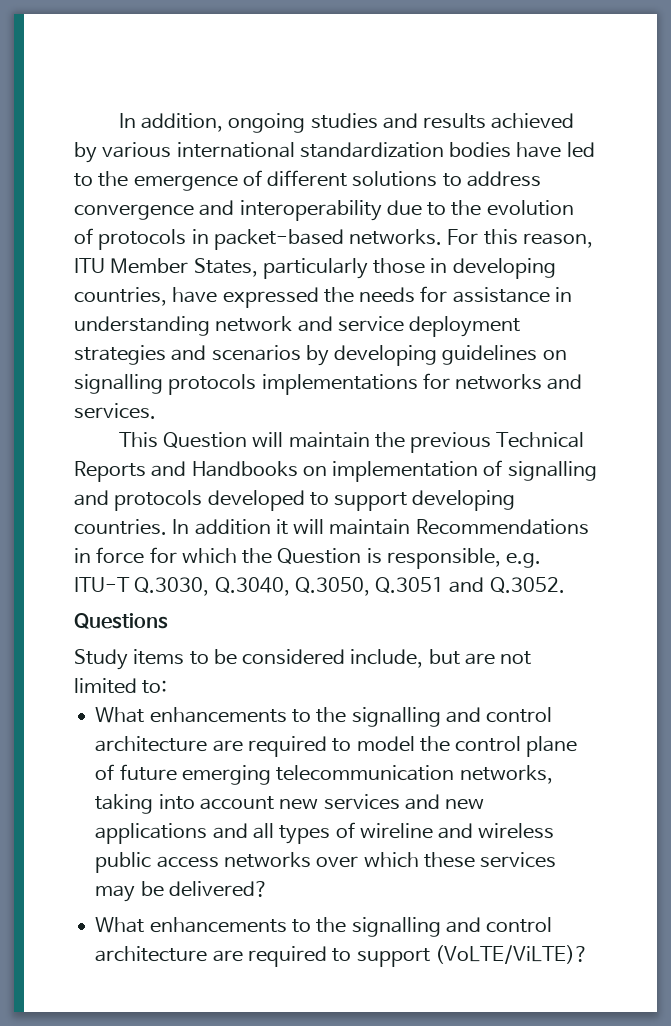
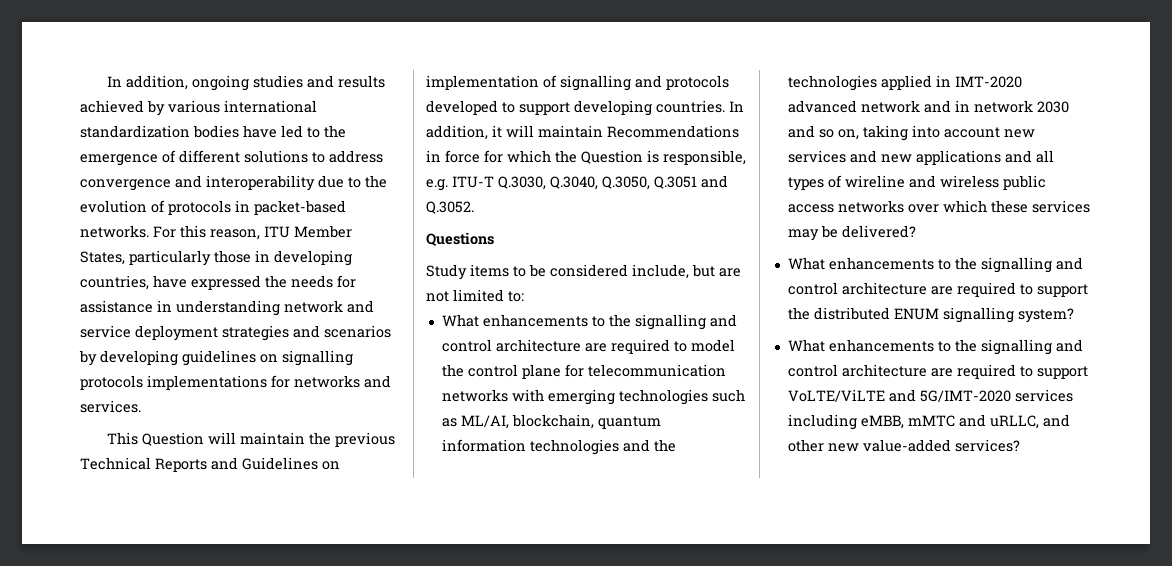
- This Question will maintain the previous Technical Reports and Handbooks on implementation of signalling and protocols developed to support developing countries.
+ This Question will maintain the previous Technical Reports and Guidelines on implementation of signalling and protocols developed to support developing countries.
- In addition it will maintain Recommendations in force for which the Question is responsible, e.g. ITU-T Q.3030, Q.3040, Q.3050, Q.3051 and Q.3052.
+ In addition, it will maintain Recommendations in force for which the Question is responsible, e.g. ITU-T Q.3030, Q.3040, Q.3050, Q.3051 and Q.3052.
- What enhancements to the signalling and control architecture are required to model the control plane of future emerging telecommunication networks, taking into account new services and new applications and all types of wireline and wireless public access networks over which these services may be delivered?
+ What enhancements to the signalling and control architecture are required to model the control plane for telecommunication networks with emerging technologies such as ML/AI, blockchain, quantum information technologies and the technologies applied in IMT-2020 advanced network and in network 2030 and so on, taking into account new services and new applications and all types of wireline and wireless public access networks over which these services may be delivered?
- What enhancements to the signalling and control architecture are required to support (VoLTE/ViLTE)?
+ What enhancements to the signalling and control architecture are required to support the distributed ENUM signalling system?
+ What enhancements to the signalling and control architecture are required to support VoLTE/ViLTE and 5G/IMT-2020 services including eMBB, mMTC and uRLLC, and other new value-added services?

